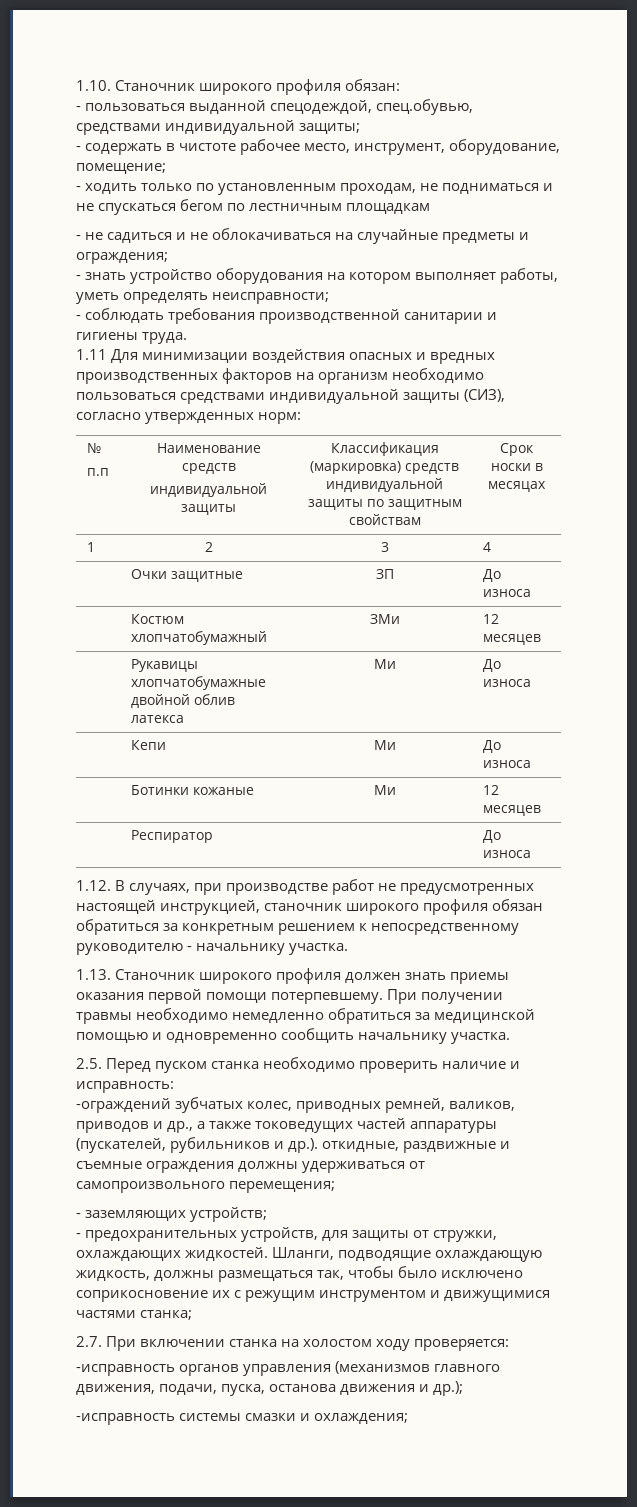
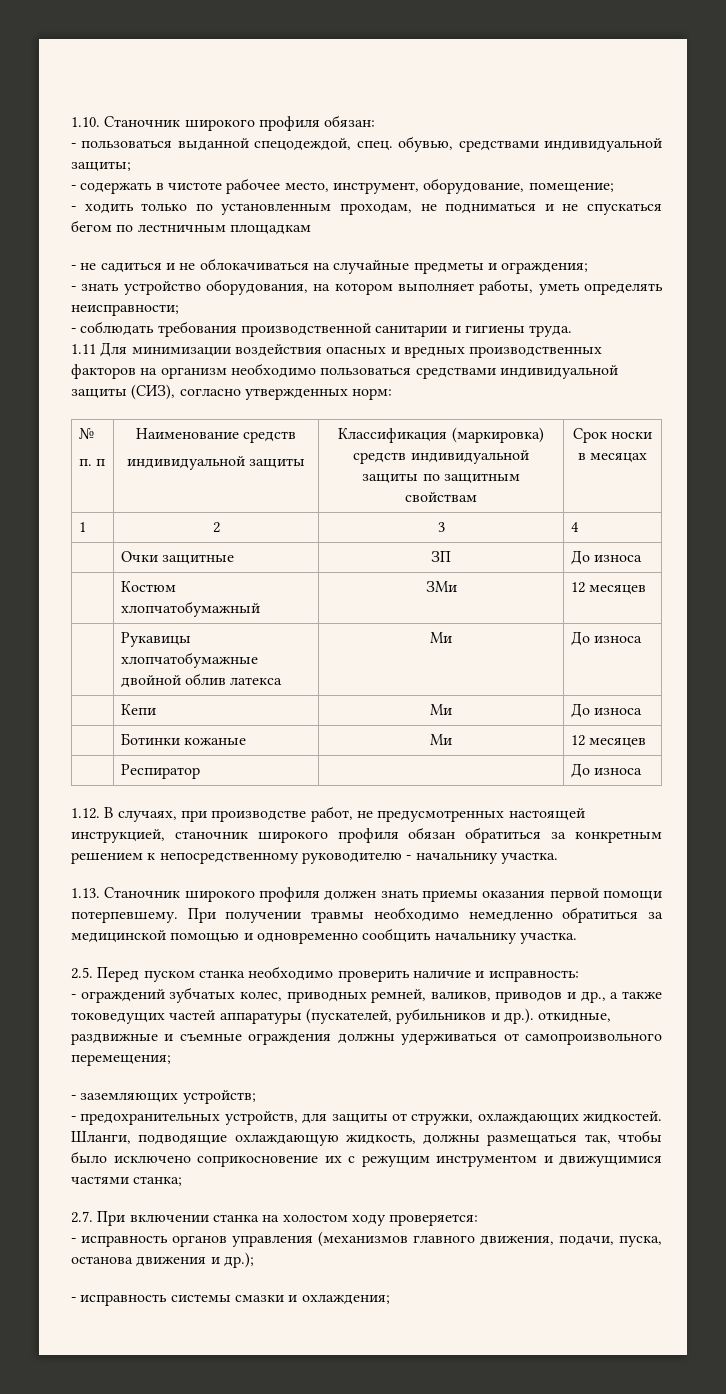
- - пользоваться выданной спецодеждой, спец.обувью, средствами индивидуальной защиты;
+ - пользоваться выданной спецодеждой, спец. обувью, средствами индивидуальной защиты;
- - знать устройство оборудования на котором выполняет работы, уметь определять неисправности;
+ - знать устройство оборудования, на котором выполняет работы, уметь определять неисправности;
  №
- п.п | Наименование средств
+ п. п | Наименование средств
- 1.12. В случаях, при производстве работ не предусмотренных настоящей инструкцией, станочник широкого профиля обязан обратиться за конкретным решением к непосредственному руководителю - начальнику участка.
+ 1.12. В случаях, при производстве работ, не предусмотренных настоящей инструкцией, станочник широкого профиля обязан обратиться за конкретным решением к непосредственному руководителю - начальнику участка.
- -ограждений зубчатых колес, приводных ремней, валиков, приводов и др., а также токоведущих частей аппаратуры (пускателей, рубильников и др.). откидные, раздвижные и съемные ограждения должны удерживаться от самопроизвольного перемещения;
+ - ограждений зубчатых колес, приводных ремней, валиков, приводов и др., а также токоведущих частей аппаратуры (пускателей, рубильников и др.). откидные, раздвижные и съемные ограждения должны удерживаться от самопроизвольного перемещения;
- -исправность органов управления (механизмов главного движения, подачи, пуска, останова движения и др.);
+ - исправность органов управления (механизмов главного движения, подачи, пуска, останова движения и др.);
- -исправность системы смазки и охлаждения;
+ - исправность системы смазки и охлаждения;

